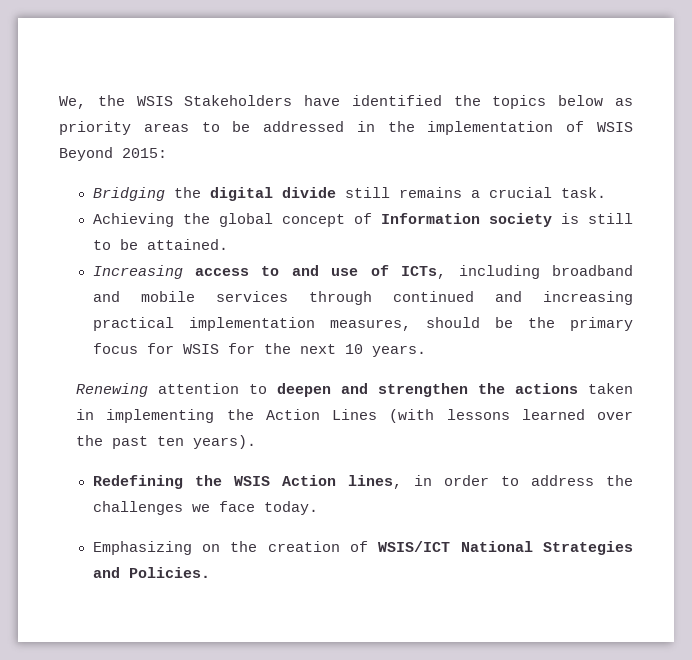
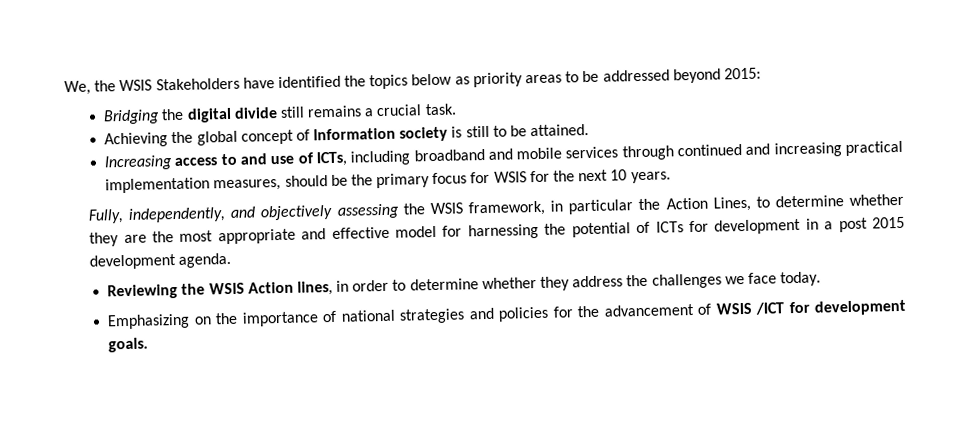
- We, the WSIS Stakeholders have identified the topics below as priority areas to be addressed in the implementation of WSIS Beyond 2015:
+ We, the WSIS Stakeholders have identified the topics below as priority areas to be addressed beyond 2015:
- Renewing attention to deepen and strengthen the actions taken in implementing the Action Lines (with lessons learned over the past ten years).
- Redefining the WSIS Action lines, in order to address the challenges we face today.
+ Fully, independently, and objectively assessing the WSIS framework, in particular the Action Lines, to determine whether they are the most appropriate and effective model for harnessing the potential of ICTs for development in a post 2015 development agenda.
+ Reviewing the WSIS Action lines, in order to determine whether they address the challenges we face today.
- Emphasizing on the creation of WSIS/ICT National Strategies and Policies.
+ Emphasizing on the importance of national strategies and policies for the advancement of WSIS /ICT for development goals.

